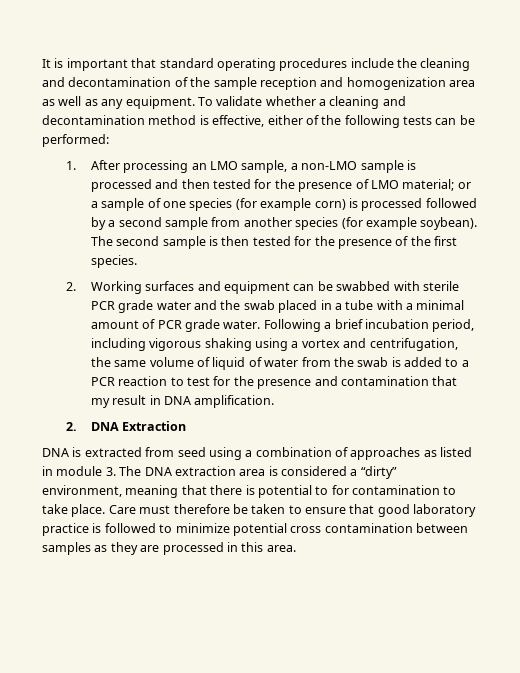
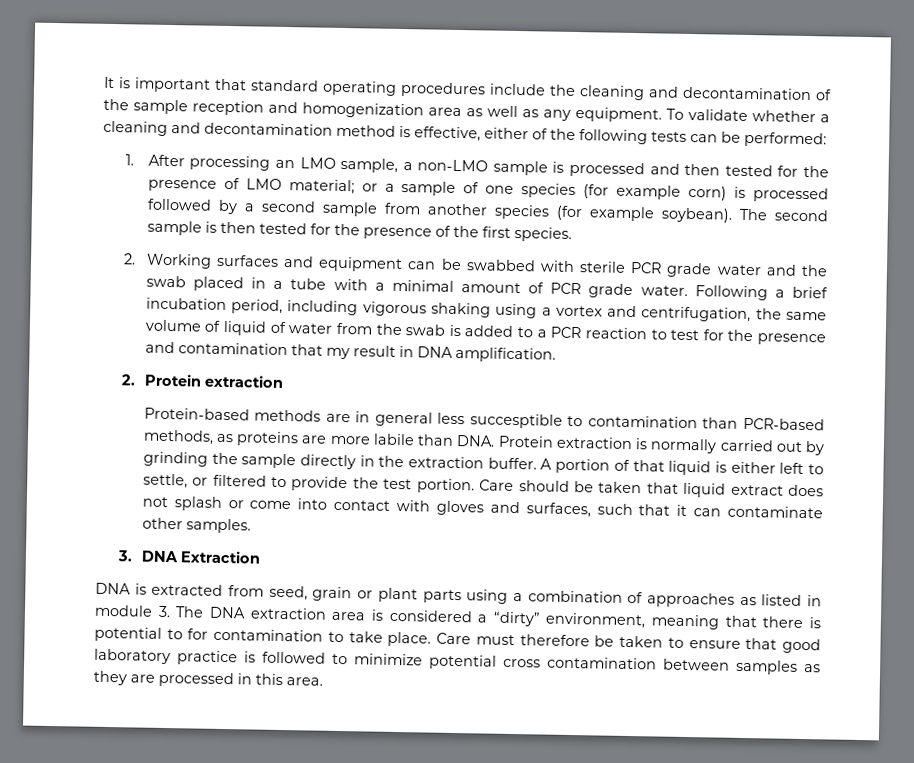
- 2. DNA Extraction
+ 2. Protein extraction
+ Protein-based methods are in general less succesptible to contamination than PCR-based methods, as proteins are more labile than DNA. Protein extraction is normally carried out by grinding the sample directly in the extraction buffer. A portion of that liquid is either left to settle, or filtered to provide the test portion. Care should be taken that liquid extract does not splash or come into contact with gloves and surfaces, such that it can contaminate other samples.
+ 3. DNA Extraction
- DNA is extracted from seed using a combination of approaches as listed in module 3. The DNA extraction area is considered a “dirty” environment, meaning that there is potential to for contamination to take place.
+ DNA is extracted from seed, grain or plant parts using a combination of approaches as listed in module 3. The DNA extraction area is considered a “dirty” environment, meaning that there is potential to for contamination to take place.

